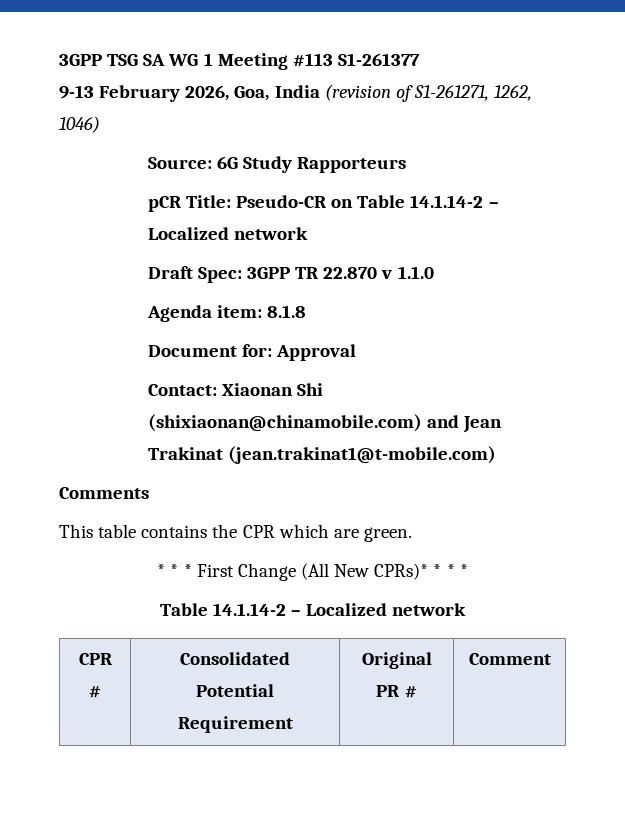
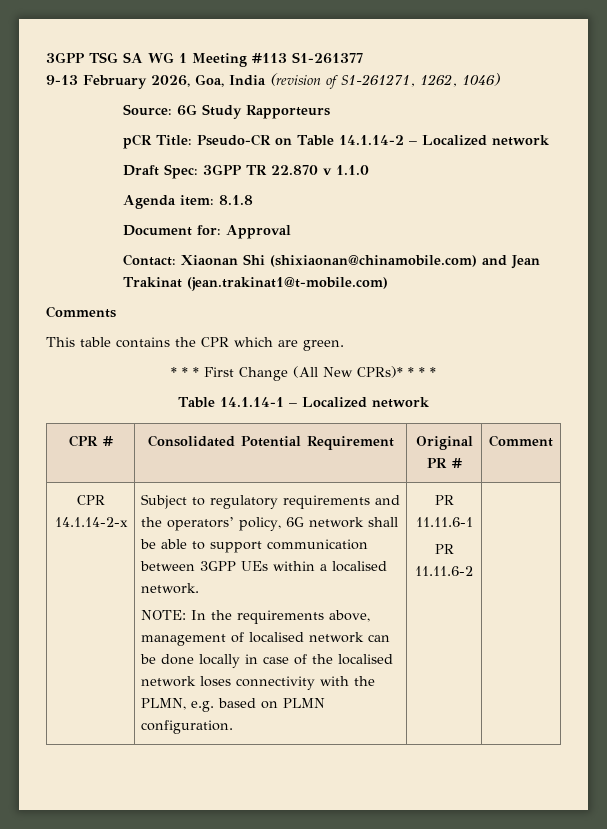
  * * * First Change (All New CPRs)* * * *
- Table 14.1.14-2 – Localized network
+ Table 14.1.14-1 – Localized network
+ CPR 14.1.14-2-x | Subject to regulatory requirements and the operators’ policy, 6G network shall be able to support communication between 3GPP UEs within a localised network.
+ NOTE: In the requirements above, management of localised network can be done locally in case of the localised network loses connectivity with the PLMN, e.g. based on PLMN configuration. | PR 11.11.6-1
+ PR 11.11.6-2

